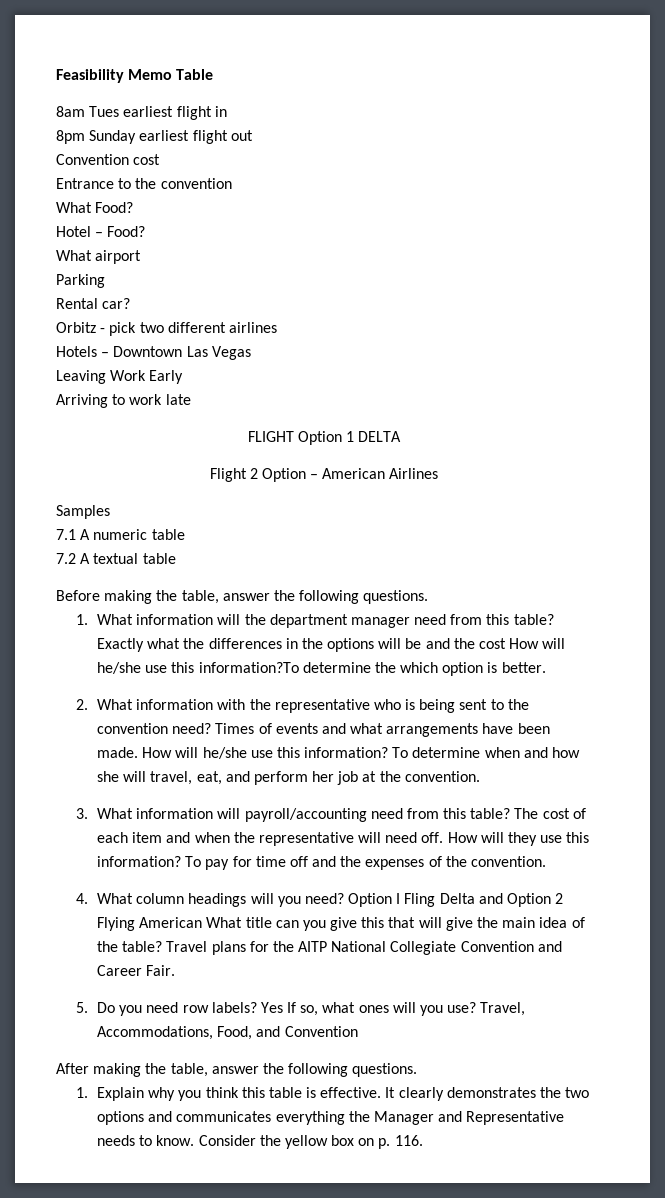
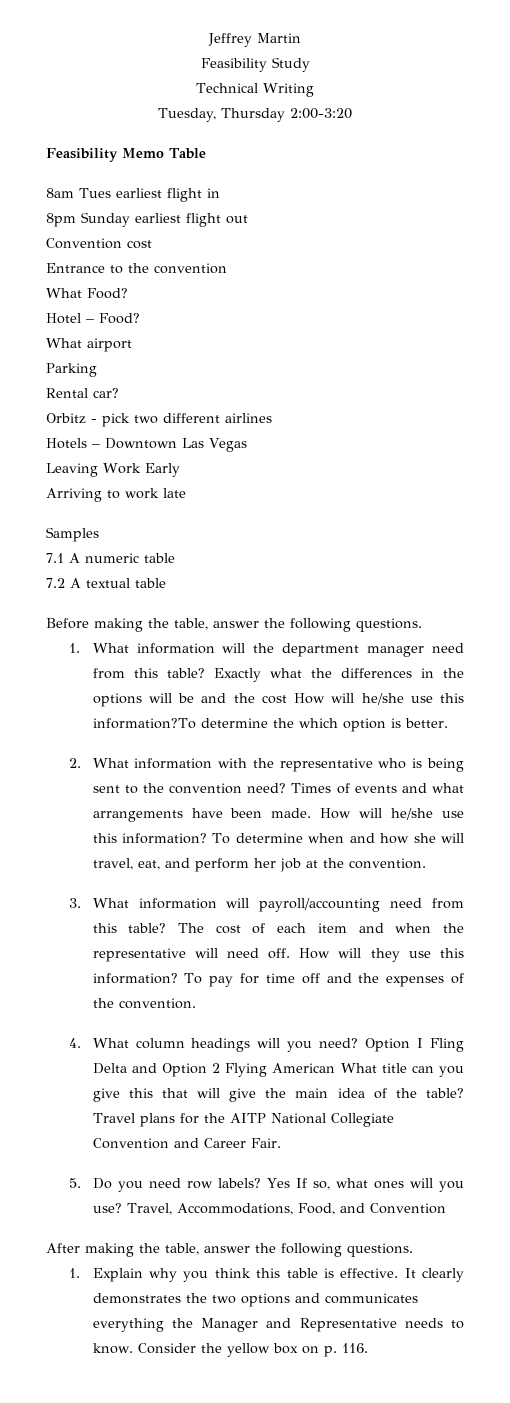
+ Jeffrey Martin
+ Feasibility Study
+ Technical Writing
+ Tuesday, Thursday 2:00-3:20
- FLIGHT Option 1 DELTA
- Flight 2 Option – American Airlines

